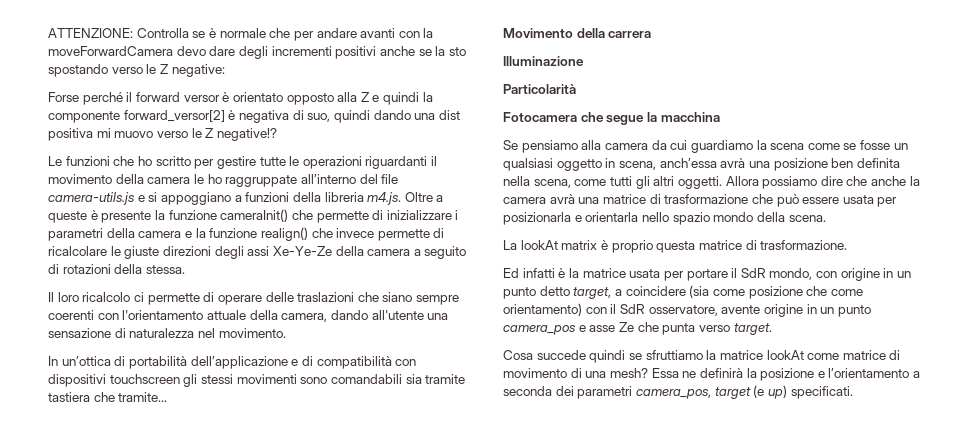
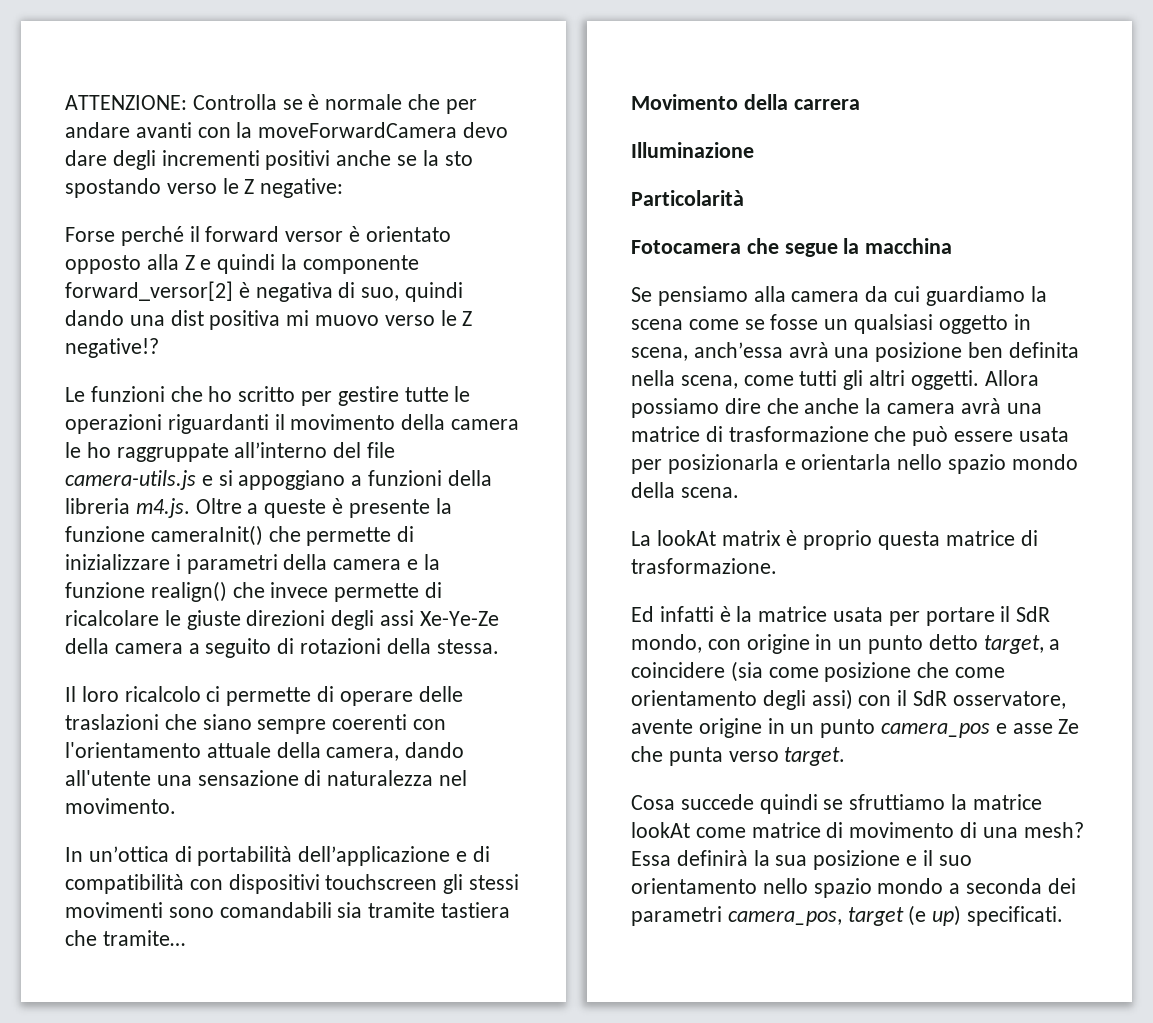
- Ed infatti è la matrice usata per portare il SdR mondo, con origine in un punto detto target, a coincidere (sia come posizione che come orientamento) con il SdR osservatore, avente origine in un punto camera_pos e asse Ze che punta verso target.
+ Ed infatti è la matrice usata per portare il SdR mondo, con origine in un punto detto target, a coincidere (sia come posizione che come orientamento degli assi) con il SdR osservatore, avente origine in un punto camera_pos e asse Ze che punta verso target.
- Essa ne definirà la posizione e l’orientamento a seconda dei parametri camera_pos, target (e up) specificati.
+ Essa definirà la sua posizione e il suo orientamento nello spazio mondo a seconda dei parametri camera_pos, target (e up) specificati.

